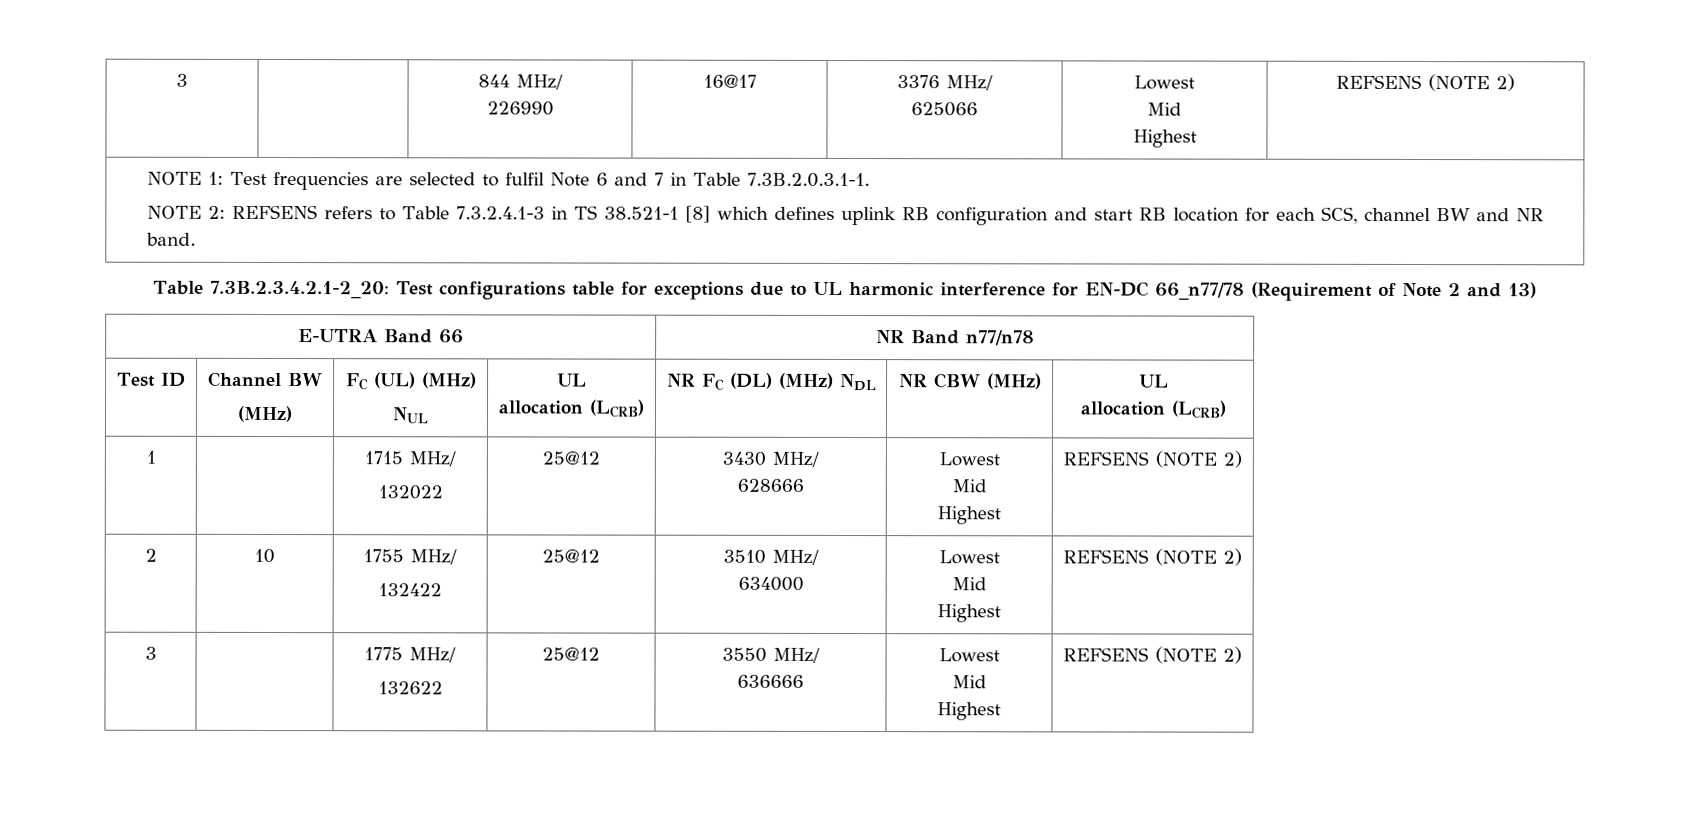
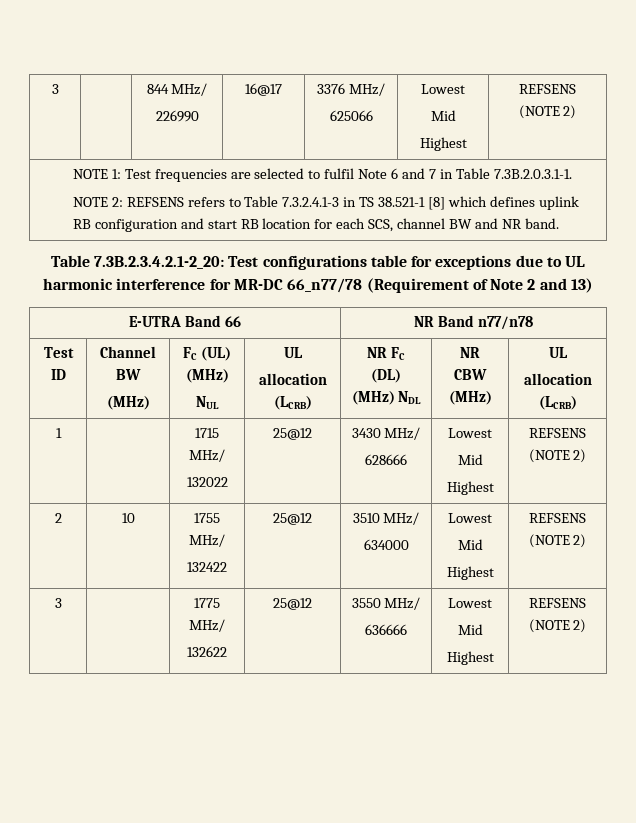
- Table 7.3B.2.3.4.2.1-2_20: Test configurations table for exceptions due to UL harmonic interference for EN-DC 66_n77/78 (Requirement of Note 2 and 13)
+ Table 7.3B.2.3.4.2.1-2_20: Test configurations table for exceptions due to UL harmonic interference for MR-DC 66_n77/78 (Requirement of Note 2 and 13)

